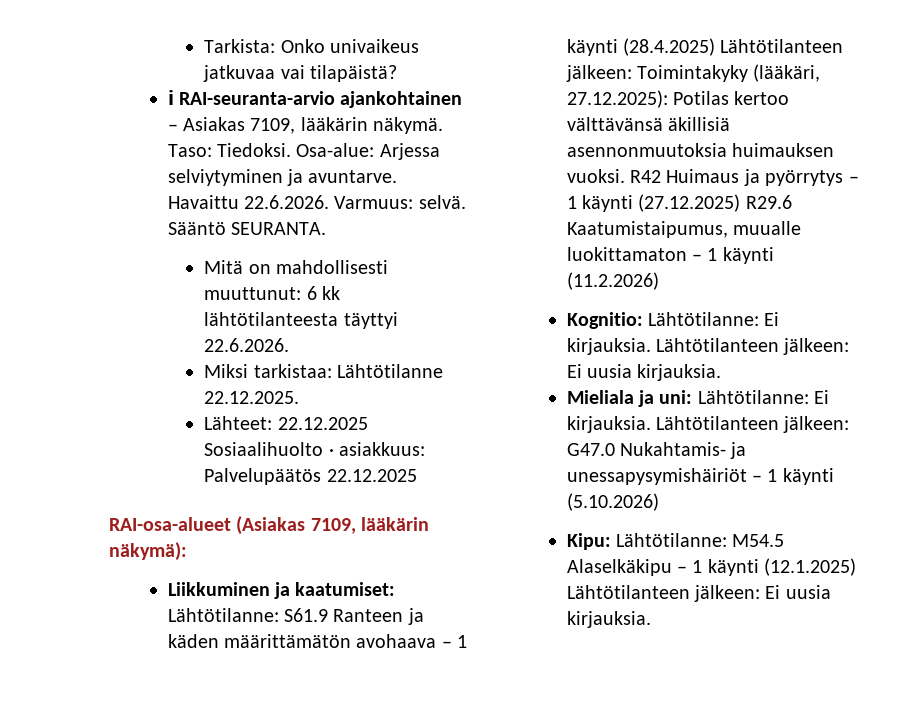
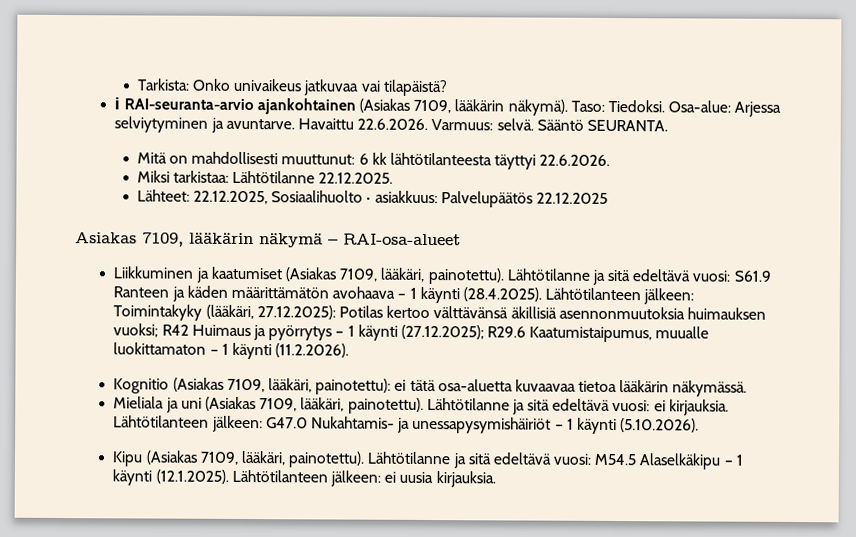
- ℹ RAI-seuranta-arvio ajankohtainen – Asiakas 7109, lääkärin näkymä.
+ ℹ RAI-seuranta-arvio ajankohtainen (Asiakas 7109, lääkärin näkymä).
- Lähteet: 22.12.2025 Sosiaalihuolto · asiakkuus: Palvelupäätös 22.12.2025
+ Lähteet: 22.12.2025, Sosiaalihuolto · asiakkuus: Palvelupäätös 22.12.2025
- RAI-osa-alueet (Asiakas 7109, lääkärin näkymä):
- Liikkuminen ja kaatumiset: Lähtötilanne: S61.9 Ranteen ja käden määrittämätön avohaava – 1 käynti (28.4.2025) Lähtötilanteen jälkeen: Toimintakyky (lääkäri, 27.12.2025): Potilas kertoo välttävänsä äkillisiä asennonmuutoksia huimauksen vuoksi. R42 Huimaus ja pyörrytys – 1 käynti (27.12.2025) R29.6 Kaatumistaipumus, muualle luokittamaton – 1 käynti (11.2.2026)
- Kognitio: Lähtötilanne: Ei kirjauksia. Lähtötilanteen jälkeen: Ei uusia kirjauksia.
- Mieliala ja uni: Lähtötilanne: Ei kirjauksia.
+ Asiakas 7109, lääkärin näkymä – RAI-osa-alueet
+ Liikkuminen ja kaatumiset (Asiakas 7109, lääkäri, painotettu). Lähtötilanne ja sitä edeltävä vuosi: S61.9 Ranteen ja käden määrittämätön avohaava – 1 käynti (28.4.2025). Lähtötilanteen jälkeen: Toimintakyky (lääkäri, 27.12.2025): Potilas kertoo välttävänsä äkillisiä asennonmuutoksia huimauksen vuoksi; R42 Huimaus ja pyörrytys – 1 käynti (27.12.2025); R29.6 Kaatumistaipumus, muualle luokittamaton – 1 käynti (11.2.2026).
+ Kognitio (Asiakas 7109, lääkäri, painotettu): ei tätä osa-aluetta kuvaavaa tietoa lääkärin näkymässä.
+ Mieliala ja uni (Asiakas 7109, lääkäri, painotettu). Lähtötilanne ja sitä edeltävä vuosi: ei kirjauksia.
- Lähtötilanteen jälkeen: G47.0 Nukahtamis- ja unessapysymishäiriöt – 1 käynti (5.10.2026)
- Kipu: Lähtötilanne: M54.5 Alaselkäkipu – 1 käynti (12.1.2025) Lähtötilanteen jälkeen: Ei uusia kirjauksia.
+ Lähtötilanteen jälkeen: G47.0 Nukahtamis- ja unessapysymishäiriöt – 1 käynti (5.10.2026).
+ Kipu (Asiakas 7109, lääkäri, painotettu). Lähtötilanne ja sitä edeltävä vuosi: M54.5 Alaselkäkipu – 1 käynti (12.1.2025). Lähtötilanteen jälkeen: ei uusia kirjauksia.

